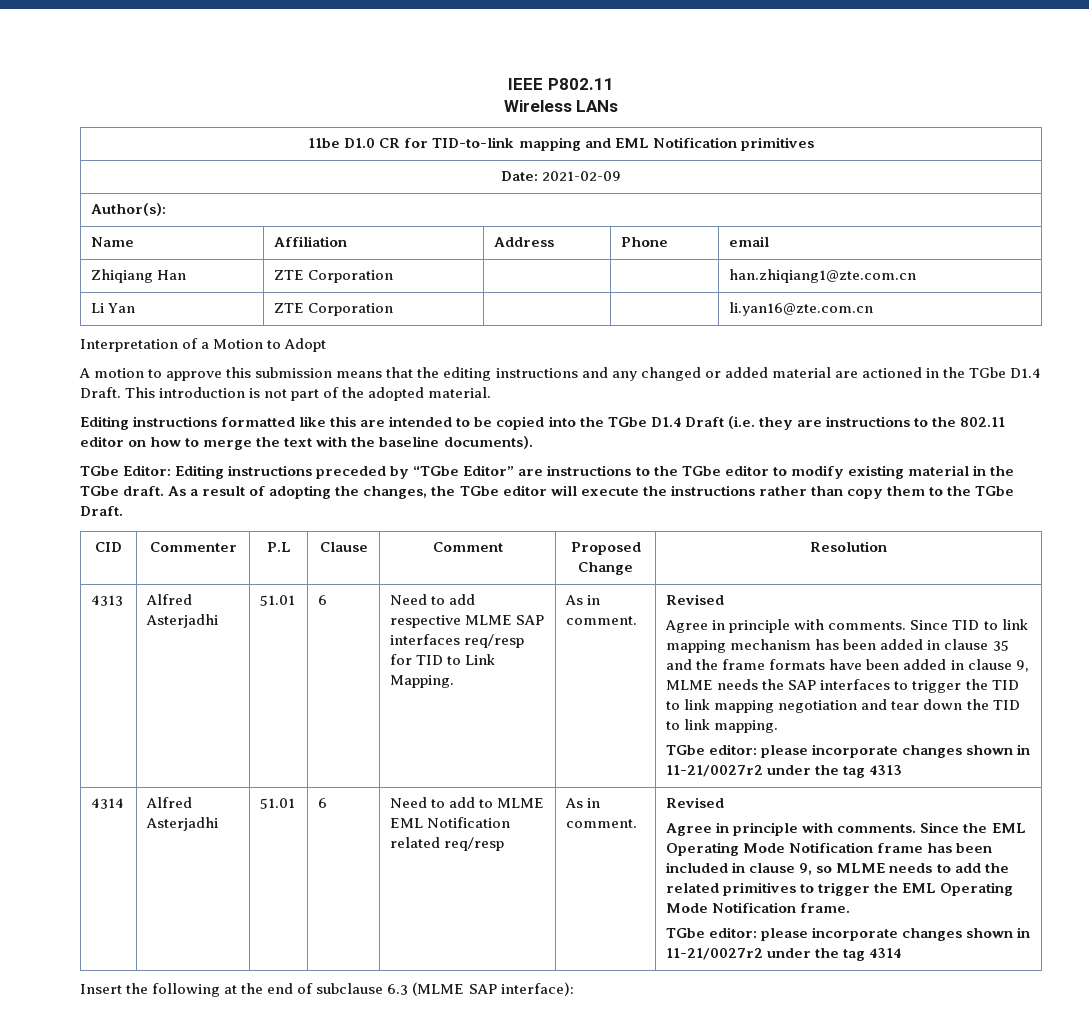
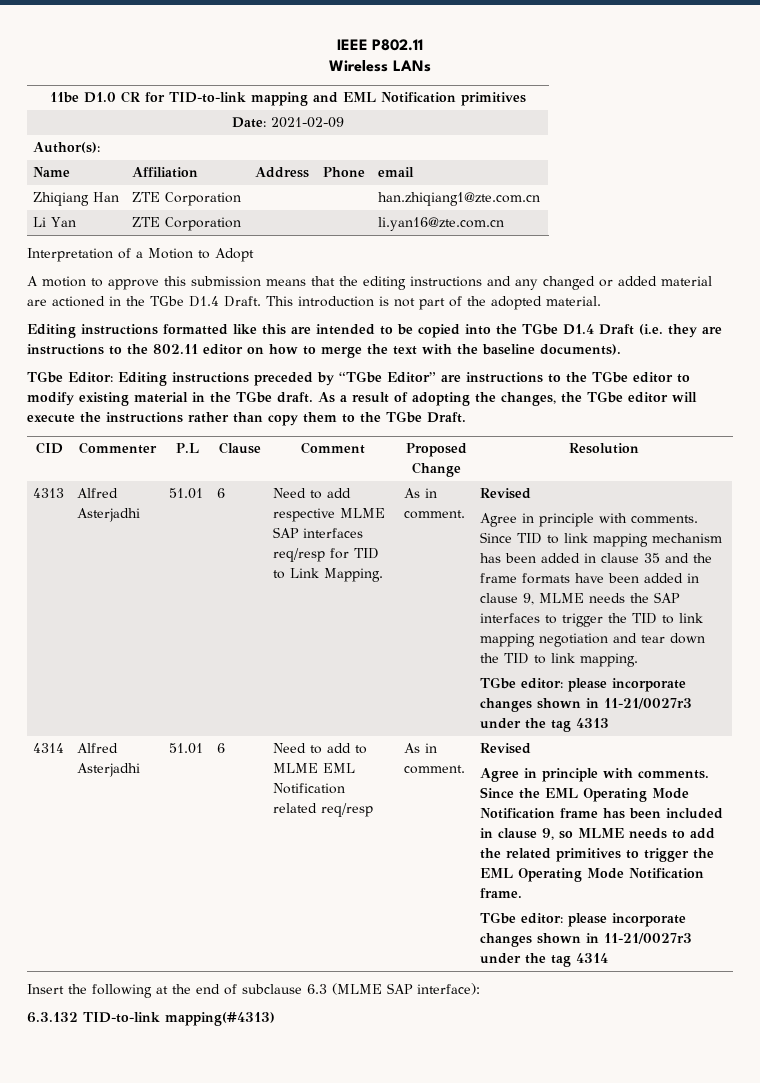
- TGbe editor: please incorporate changes shown in 11-21/0027r2 under the tag 4313
+ TGbe editor: please incorporate changes shown in 11-21/0027r3 under the tag 4313
- TGbe editor: please incorporate changes shown in 11-21/0027r2 under the tag 4314
+ TGbe editor: please incorporate changes shown in 11-21/0027r3 under the tag 4314
+ 6.3.132 TID-to-link mapping(#4313)

